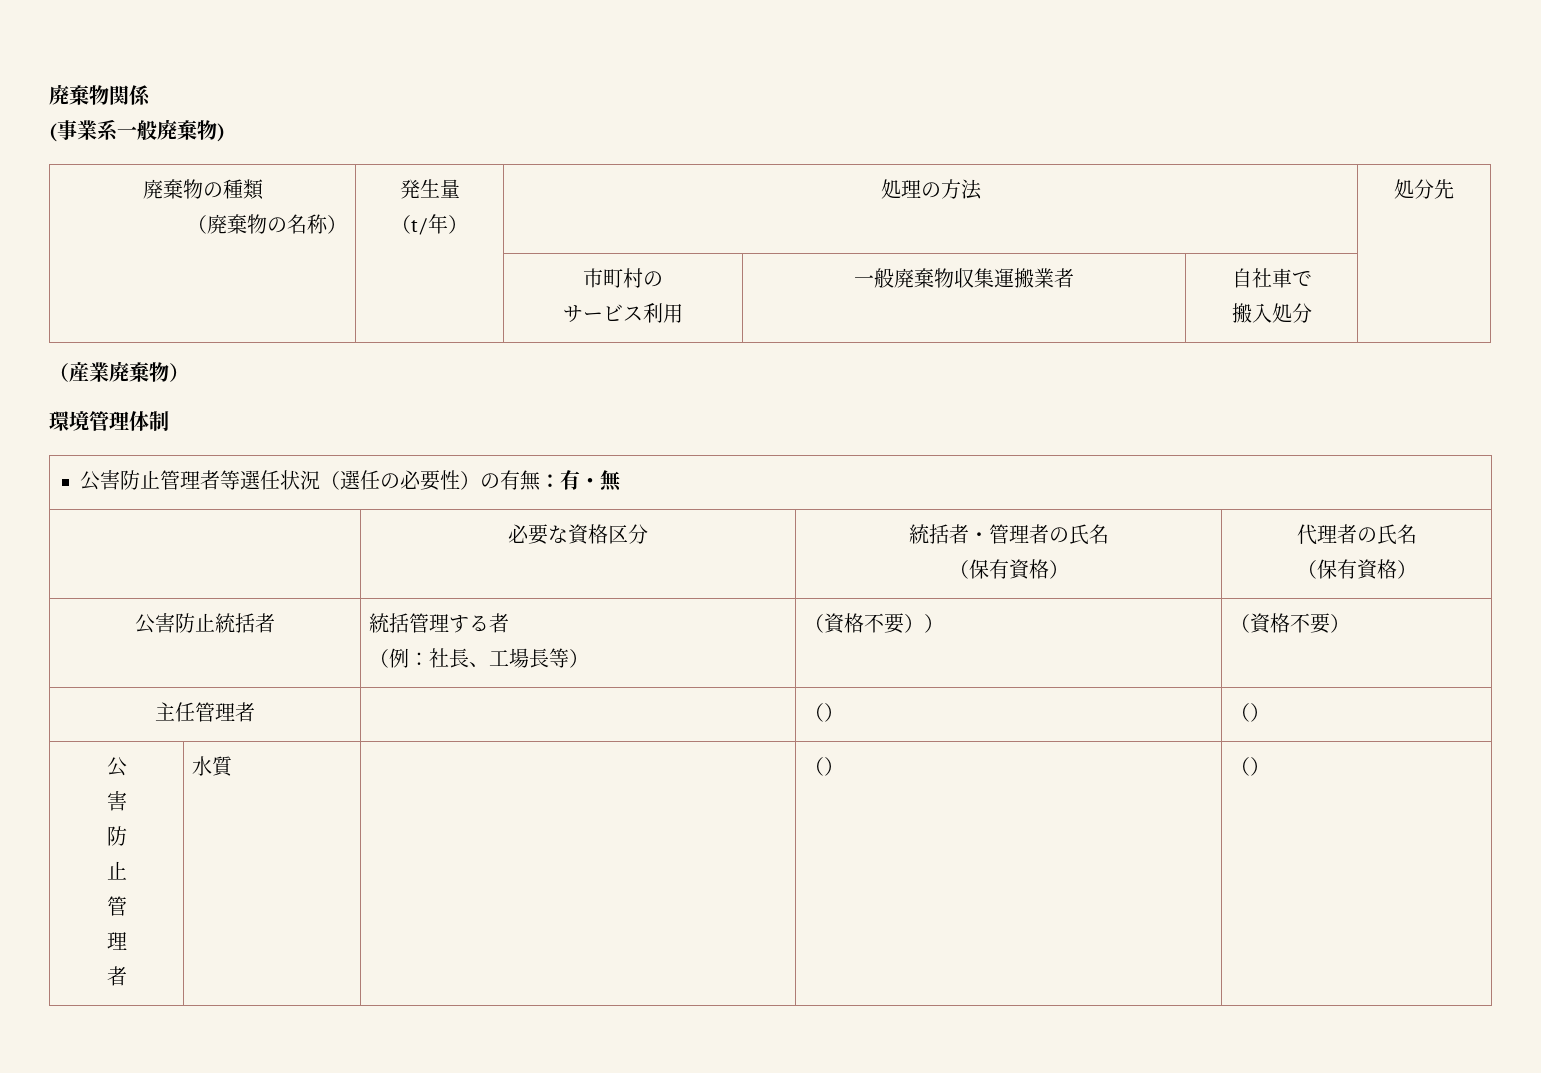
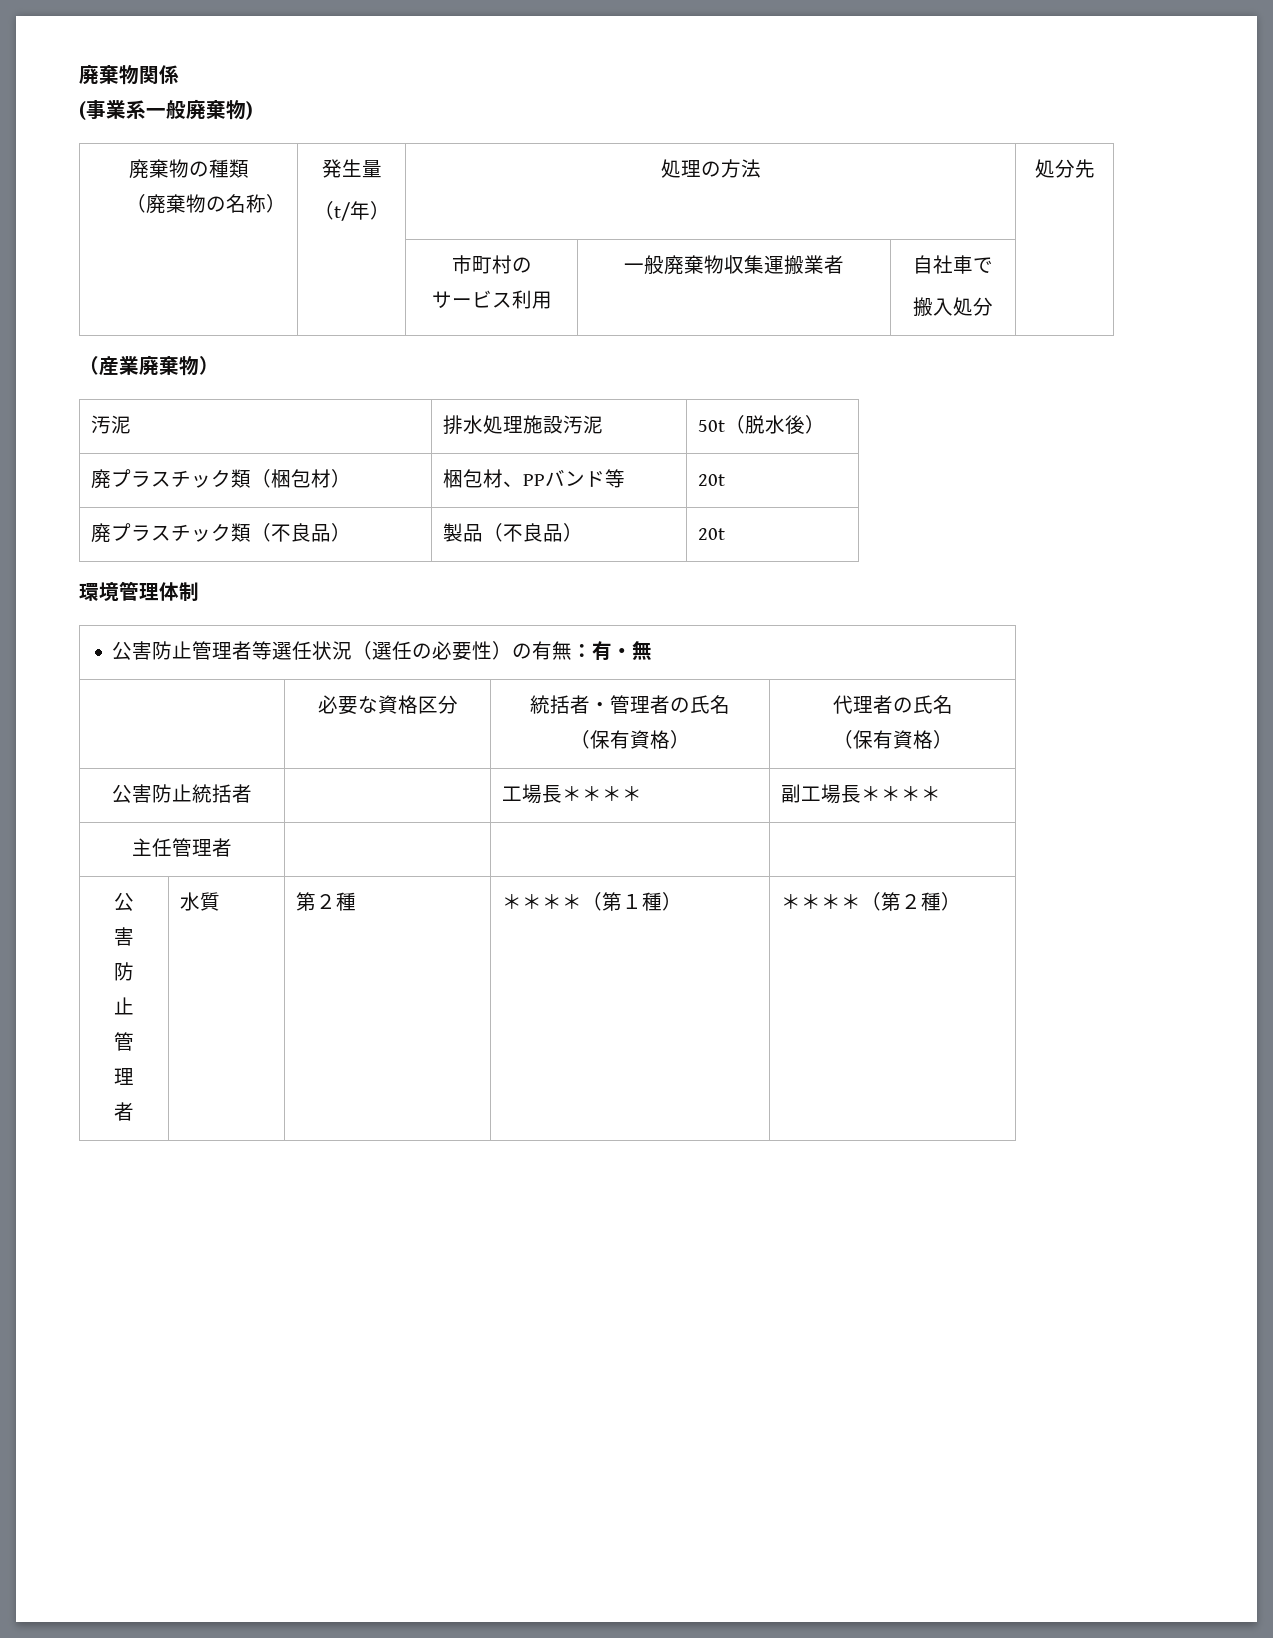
+ 汚泥 | 排水処理施設汚泥 | 50t（脱水後）
+ 廃プラスチック類（梱包材） | 梱包材、PPバンド等 | 20t
+ 廃プラスチック類（不良品） | 製品（不良品） | 20t
- 公害防止統括者 | 統括管理する者
- （例：社長、工場長等） | （資格不要）） | （資格不要）
+ 公害防止統括者 | | 工場長＊＊＊＊ | 副工場長＊＊＊＊
- 主任管理者 | | （） | （）
+ 主任管理者 | | |
  公
  害
  防
  止
  管
  理
- 者 | 水質 | | （） | （）
+ 者 | 水質 | 第２種 | ＊＊＊＊（第１種） | ＊＊＊＊（第２種）

